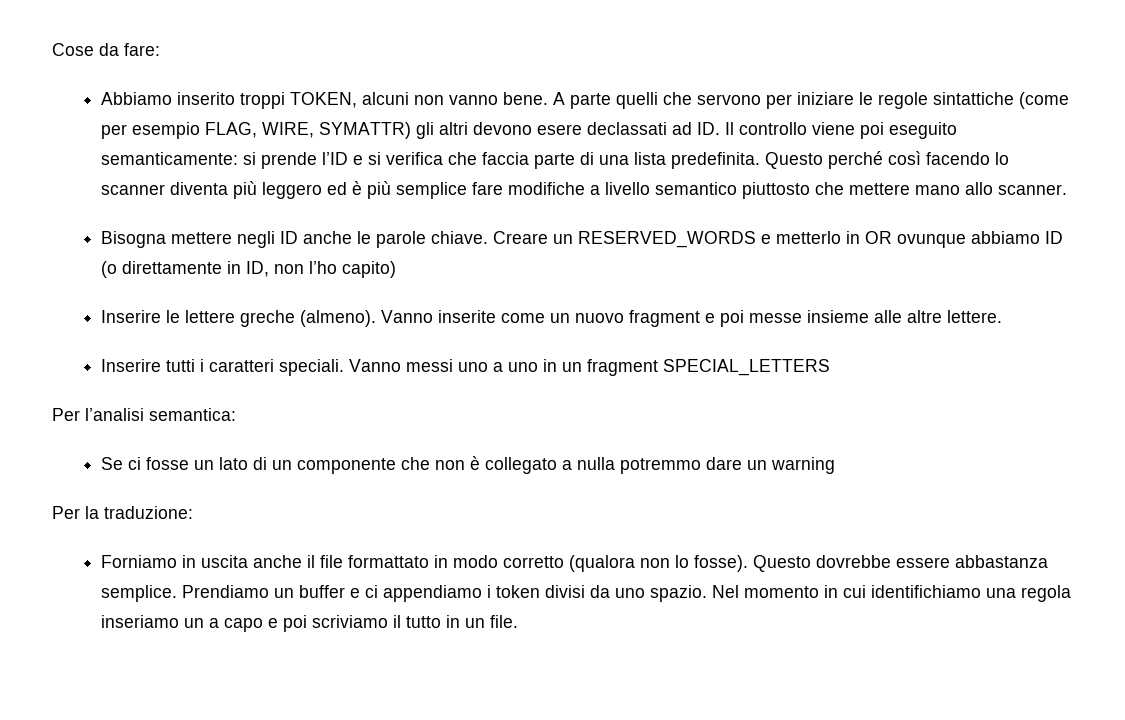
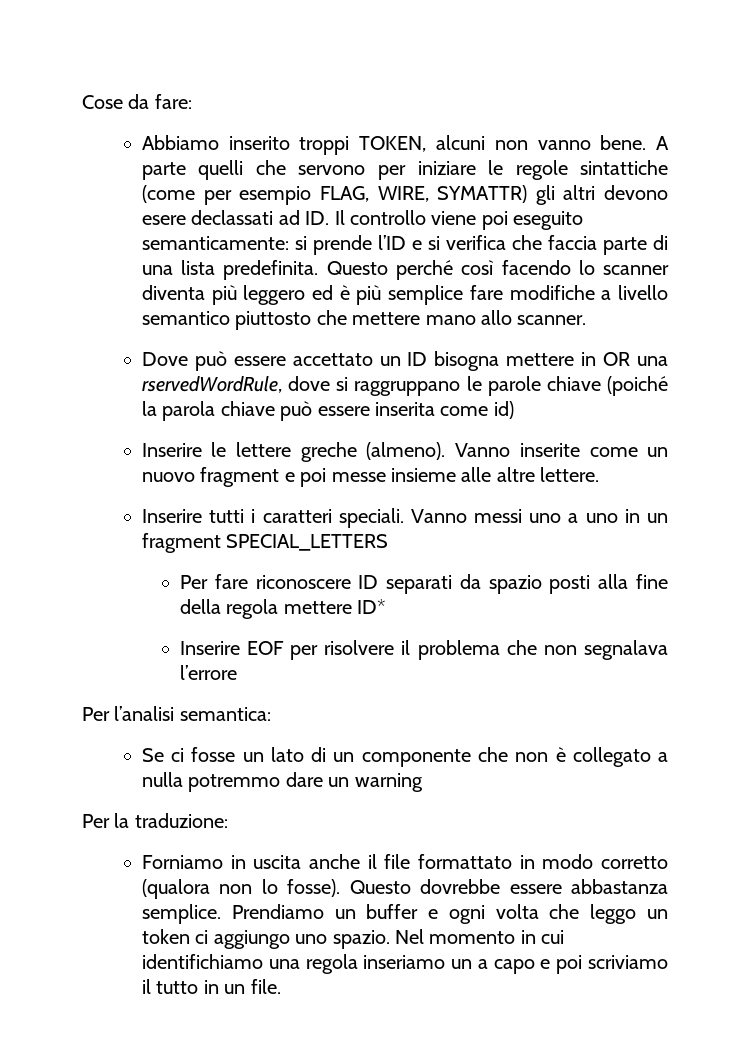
- Bisogna mettere negli ID anche le parole chiave. Creare un RESERVED_WORDS e metterlo in OR ovunque abbiamo ID (o direttamente in ID, non l’ho capito)
+ Dove può essere accettato un ID bisogna mettere in OR una rservedWordRule, dove si raggruppano le parole chiave (poiché la parola chiave può essere inserita come id)
+ Per fare riconoscere ID separati da spazio posti alla fine della regola mettere ID*
+ Inserire EOF per risolvere il problema che non segnalava l’errore
- Prendiamo un buffer e ci appendiamo i token divisi da uno spazio.
+ Prendiamo un buffer e ogni volta che leggo un token ci aggiungo uno spazio.

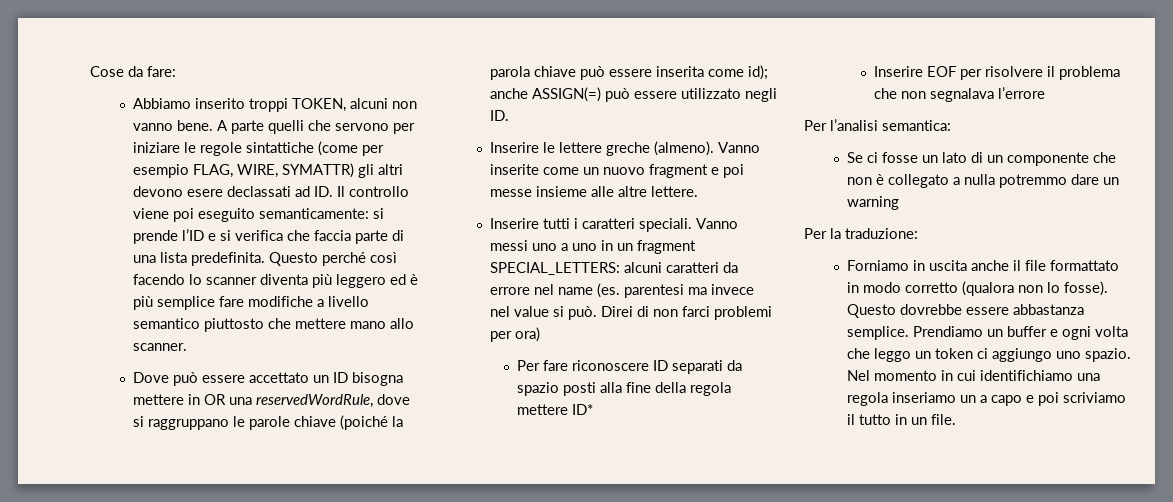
- Dove può essere accettato un ID bisogna mettere in OR una rservedWordRule, dove si raggruppano le parole chiave (poiché la parola chiave può essere inserita come id)
+ Dove può essere accettato un ID bisogna mettere in OR una reservedWordRule, dove si raggruppano le parole chiave (poiché la parola chiave può essere inserita come id); anche ASSIGN(=) può essere utilizzato negli ID.
- Vanno messi uno a uno in un fragment SPECIAL_LETTERS
+ Vanno messi uno a uno in un fragment SPECIAL_LETTERS: alcuni caratteri da errore nel name (es. parentesi ma invece nel value si può. Direi di non farci problemi per ora)

